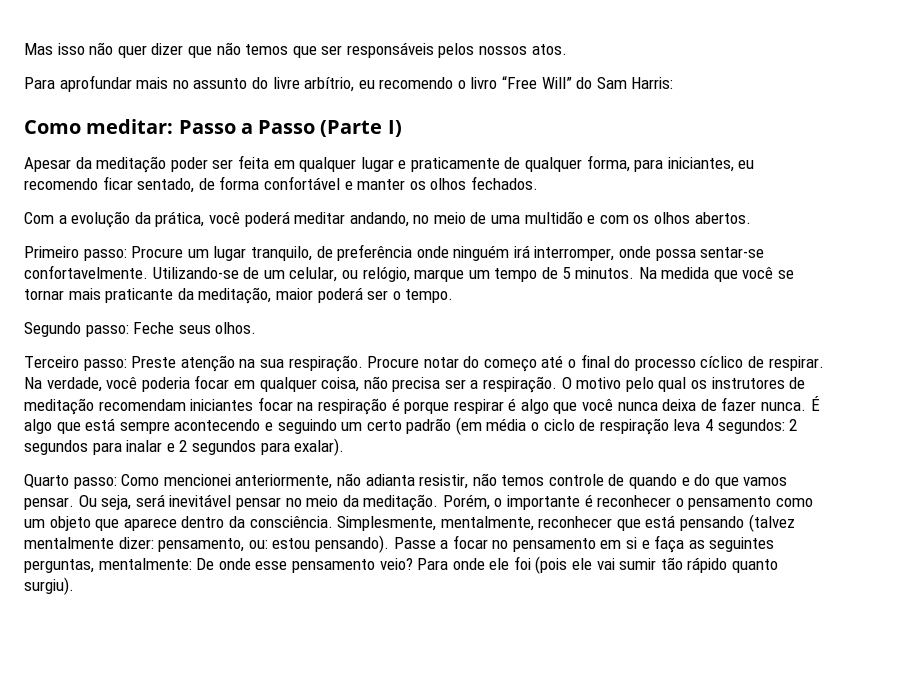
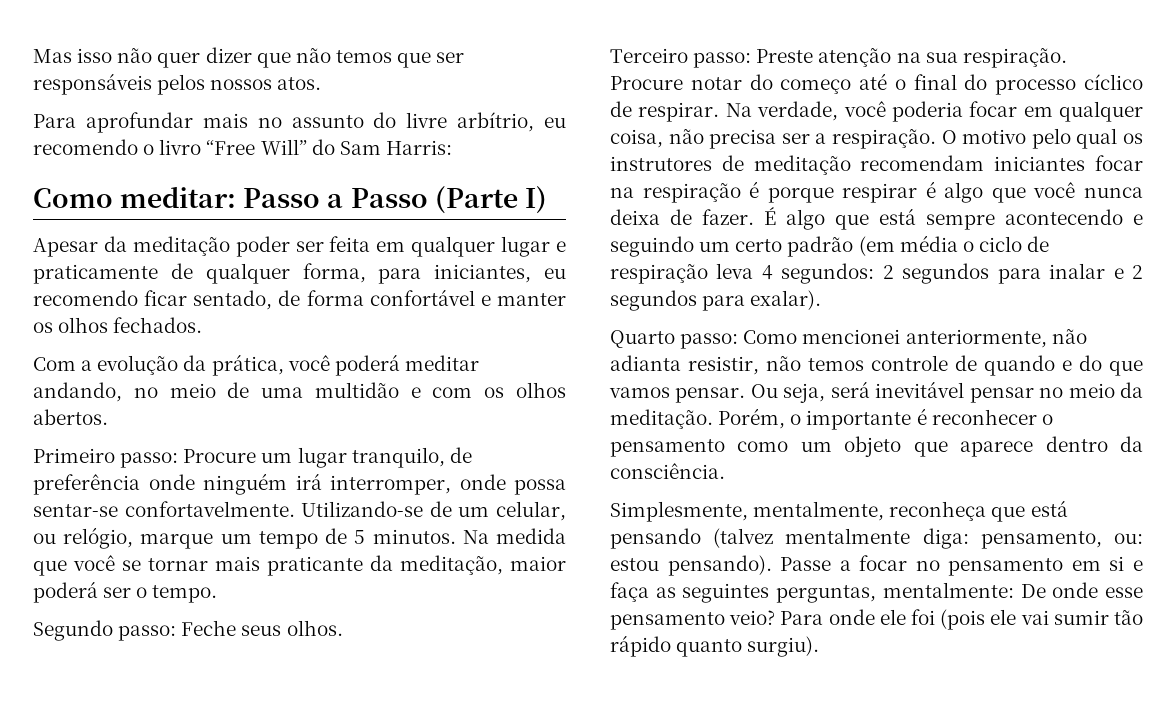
- O motivo pelo qual os instrutores de meditação recomendam iniciantes focar na respiração é porque respirar é algo que você nunca deixa de fazer nunca.
+ O motivo pelo qual os instrutores de meditação recomendam iniciantes focar na respiração é porque respirar é algo que você nunca deixa de fazer.
- Porém, o importante é reconhecer o pensamento como um objeto que aparece dentro da consciência. Simplesmente, mentalmente, reconhecer que está pensando (talvez mentalmente dizer: pensamento, ou: estou pensando).
+ Porém, o importante é reconhecer o pensamento como um objeto que aparece dentro da consciência.
+ Simplesmente, mentalmente, reconheça que está pensando (talvez mentalmente diga: pensamento, ou: estou pensando).

